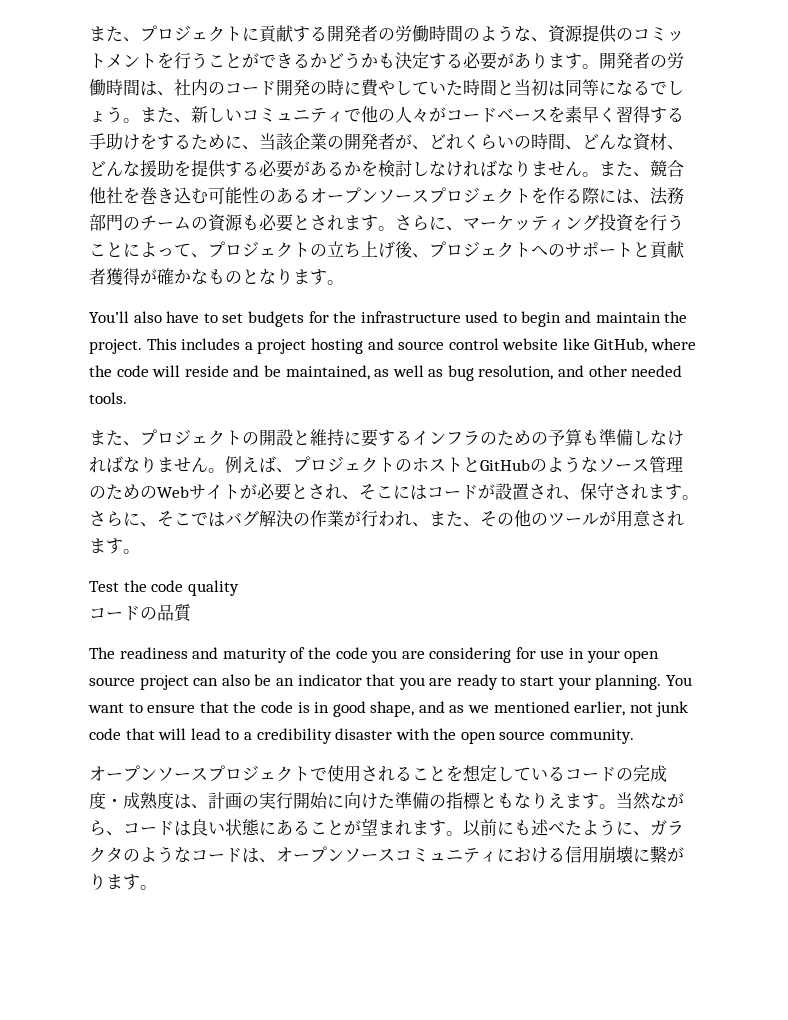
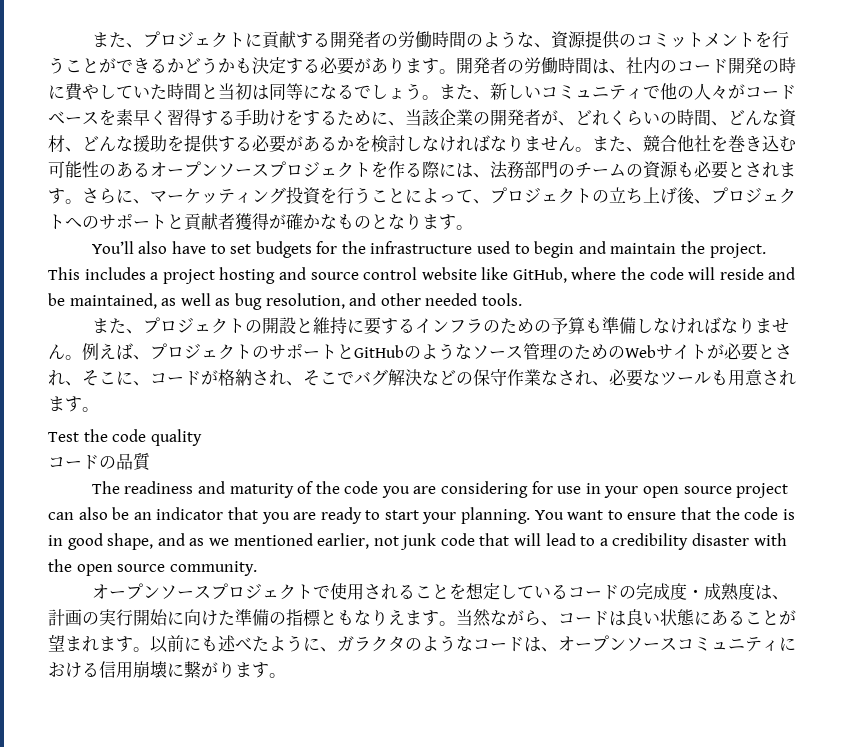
- 例えば、プロジェクトのホストとGitHubのようなソース管理のためのWebサイトが必要とされ、そこにはコードが設置され、保守されます。さらに、そこではバグ解決の作業が行われ、また、その他のツールが用意されます。
+ 例えば、プロジェクトのサポートとGitHubのようなソース管理のためのWebサイトが必要とされ、そこに、コードが格納され、そこでバグ解決などの保守作業なされ、必要なツールも用意されます。

